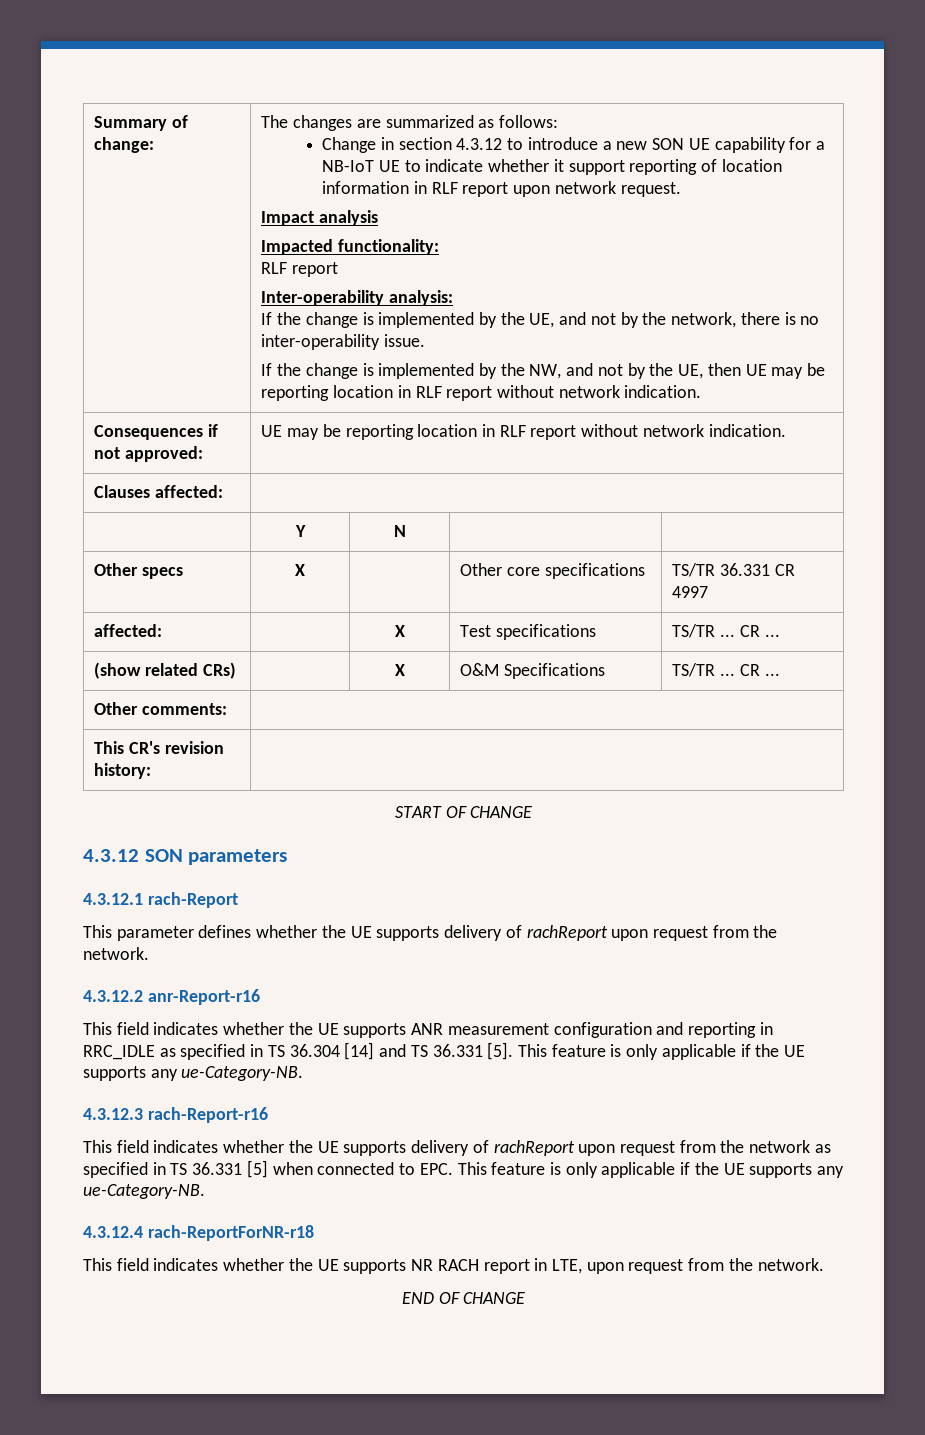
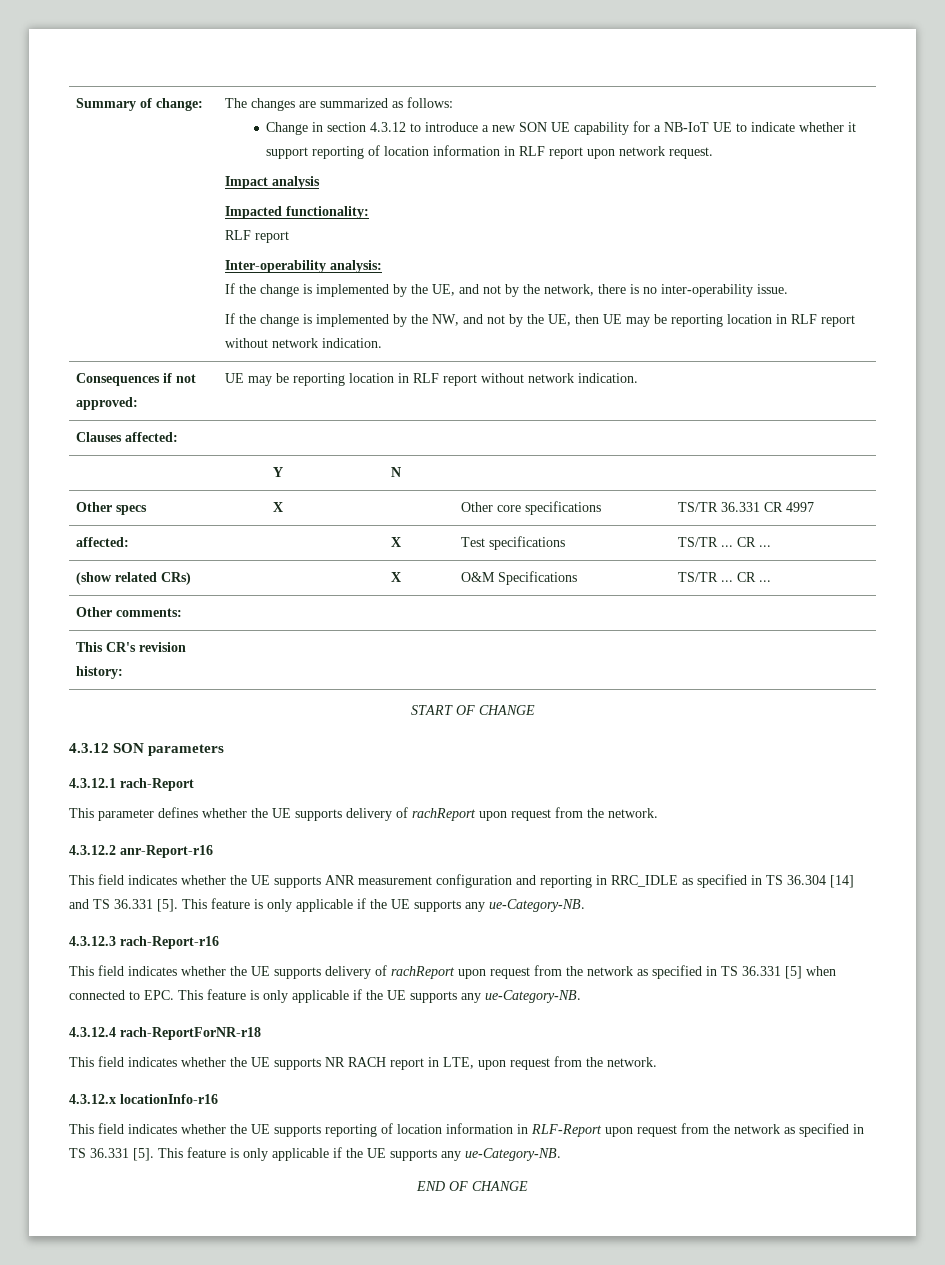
+ 4.3.12.x locationInfo-r16
+ This field indicates whether the UE supports reporting of location information in RLF-Report upon request from the network as specified in TS 36.331 [5]. This feature is only applicable if the UE supports any ue-Category-NB.

